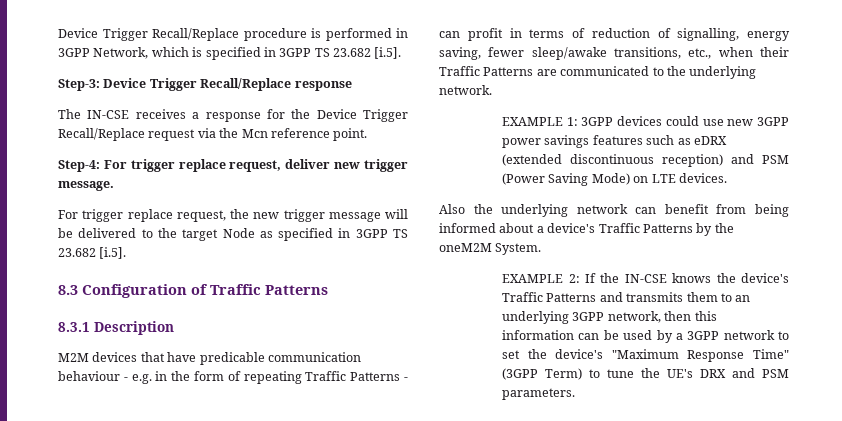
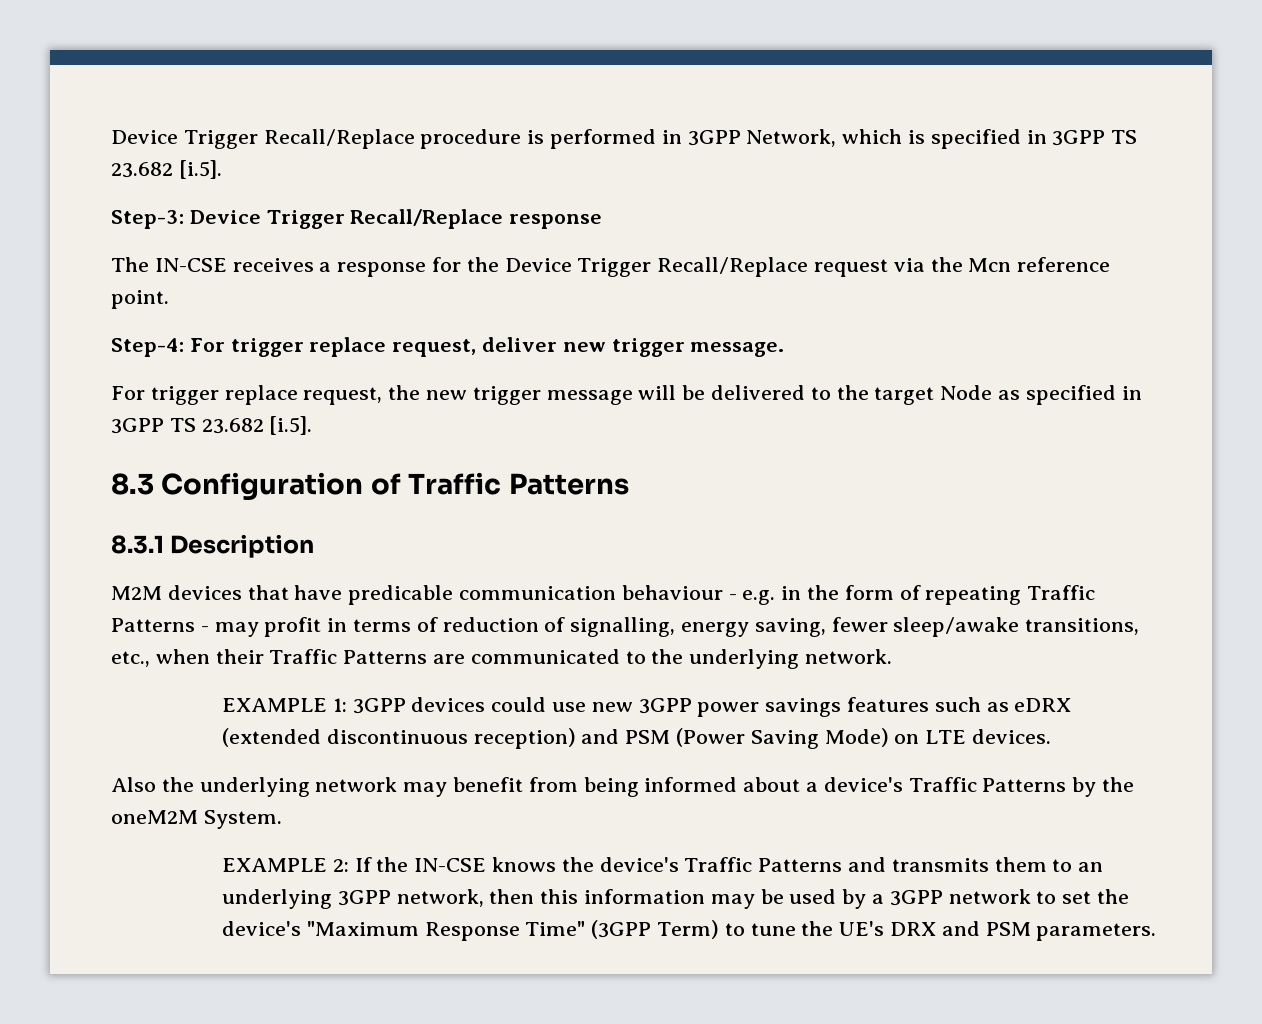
- M2M devices that have predicable communication behaviour - e.g. in the form of repeating Traffic Patterns - can profit in terms of reduction of signalling, energy saving, fewer sleep/awake transitions, etc., when their Traffic Patterns are communicated to the underlying network.
+ M2M devices that have predicable communication behaviour - e.g. in the form of repeating Traffic Patterns - may profit in terms of reduction of signalling, energy saving, fewer sleep/awake transitions, etc., when their Traffic Patterns are communicated to the underlying network.
- Also the underlying network can benefit from being informed about a device's Traffic Patterns by the oneM2M System.
+ Also the underlying network may benefit from being informed about a device's Traffic Patterns by the oneM2M System.
- EXAMPLE 2: If the IN-CSE knows the device's Traffic Patterns and transmits them to an underlying 3GPP network, then this information can be used by a 3GPP network to set the device's "Maximum Response Time" (3GPP Term) to tune the UE's DRX and PSM parameters.
+ EXAMPLE 2: If the IN-CSE knows the device's Traffic Patterns and transmits them to an underlying 3GPP network, then this information may be used by a 3GPP network to set the device's "Maximum Response Time" (3GPP Term) to tune the UE's DRX and PSM parameters.

